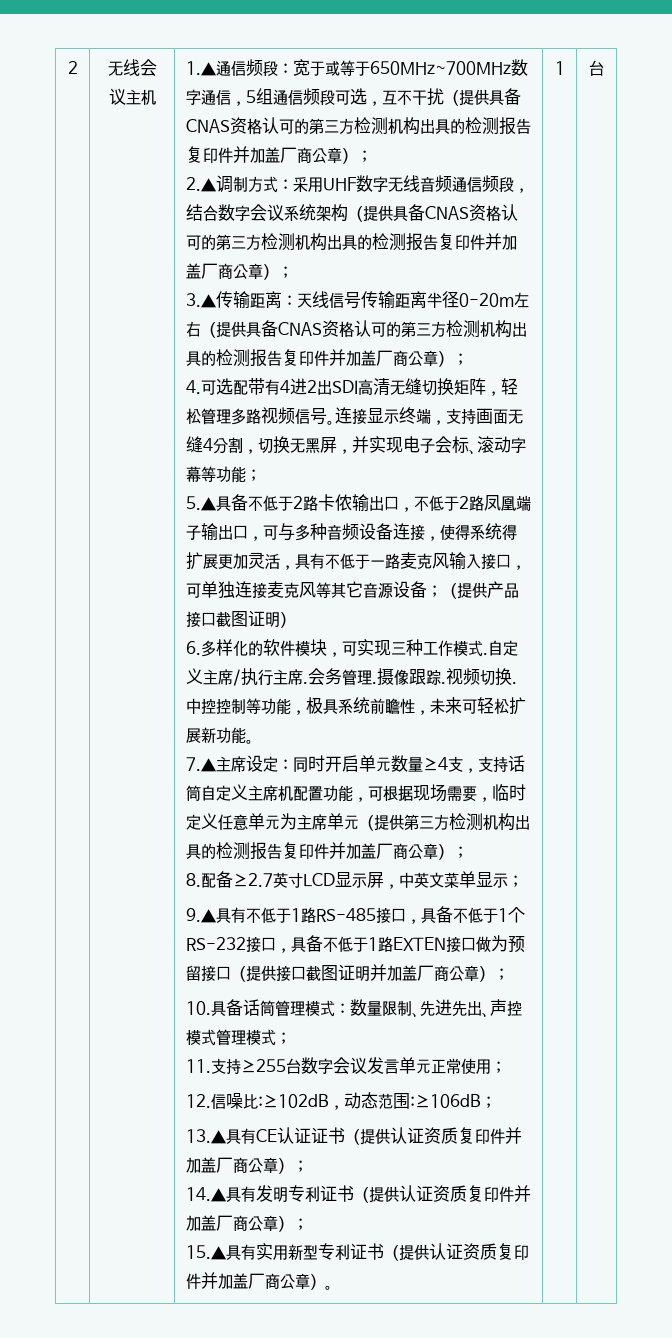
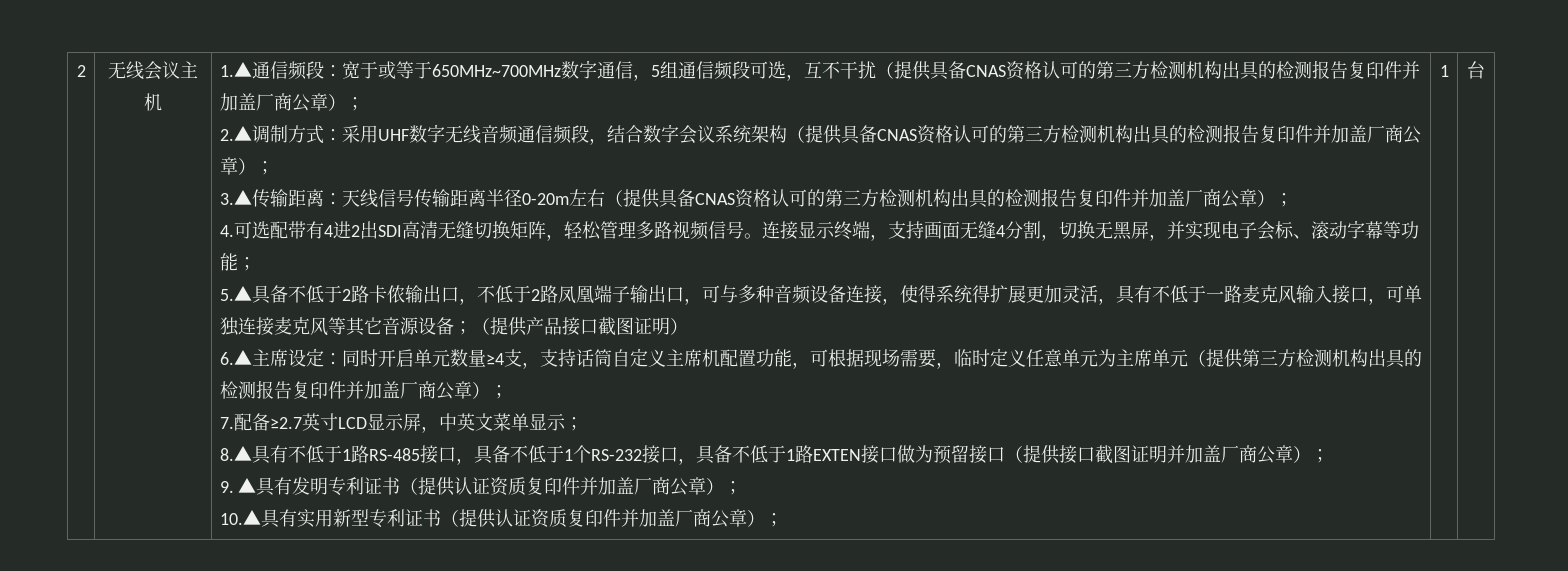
- 6.多样化的软件模块，可实现三种工作模式.自定义主席/执行主席.会务管理.摄像跟踪.视频切换.中控控制等功能，极具系统前瞻性，未来可轻松扩展新功能。
- 7.▲主席设定：同时开启单元数量≥4支，支持话筒自定义主席机配置功能，可根据现场需要，临时定义任意单元为主席单元（提供第三方检测机构出具的检测报告复印件并加盖厂商公章）；
+ 6.▲主席设定：同时开启单元数量≥4支，支持话筒自定义主席机配置功能，可根据现场需要，临时定义任意单元为主席单元（提供第三方检测机构出具的检测报告复印件并加盖厂商公章）；
- 8.配备≥2.7英寸LCD显示屏，中英文菜单显示；
+ 7.配备≥2.7英寸LCD显示屏，中英文菜单显示；
- 9.▲具有不低于1路RS-485接口，具备不低于1个RS-232接口，具备不低于1路EXTEN接口做为预留接口（提供接口截图证明并加盖厂商公章）；
+ 8.▲具有不低于1路RS-485接口，具备不低于1个RS-232接口，具备不低于1路EXTEN接口做为预留接口（提供接口截图证明并加盖厂商公章）；
- 10.具备话筒管理模式：数量限制、先进先出、声控模式管理模式；
- 11.支持≥255台数字会议发言单元正常使用；
- 12.信噪比:≥102dB，动态范围:≥106dB；
- 13.▲具有CE认证证书（提供认证资质复印件并加盖厂商公章）；
- 14.▲具有发明专利证书（提供认证资质复印件并加盖厂商公章）；
+ 9. ▲具有发明专利证书（提供认证资质复印件并加盖厂商公章）；
- 15.▲具有实用新型专利证书（提供认证资质复印件并加盖厂商公章）。
+ 10.▲具有实用新型专利证书（提供认证资质复印件并加盖厂商公章）；

